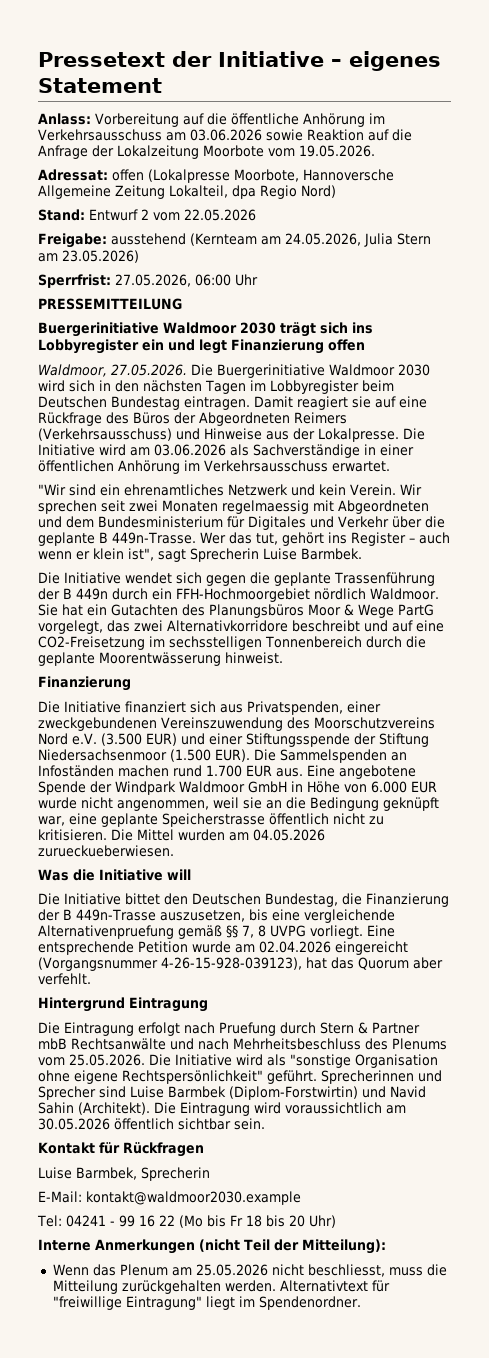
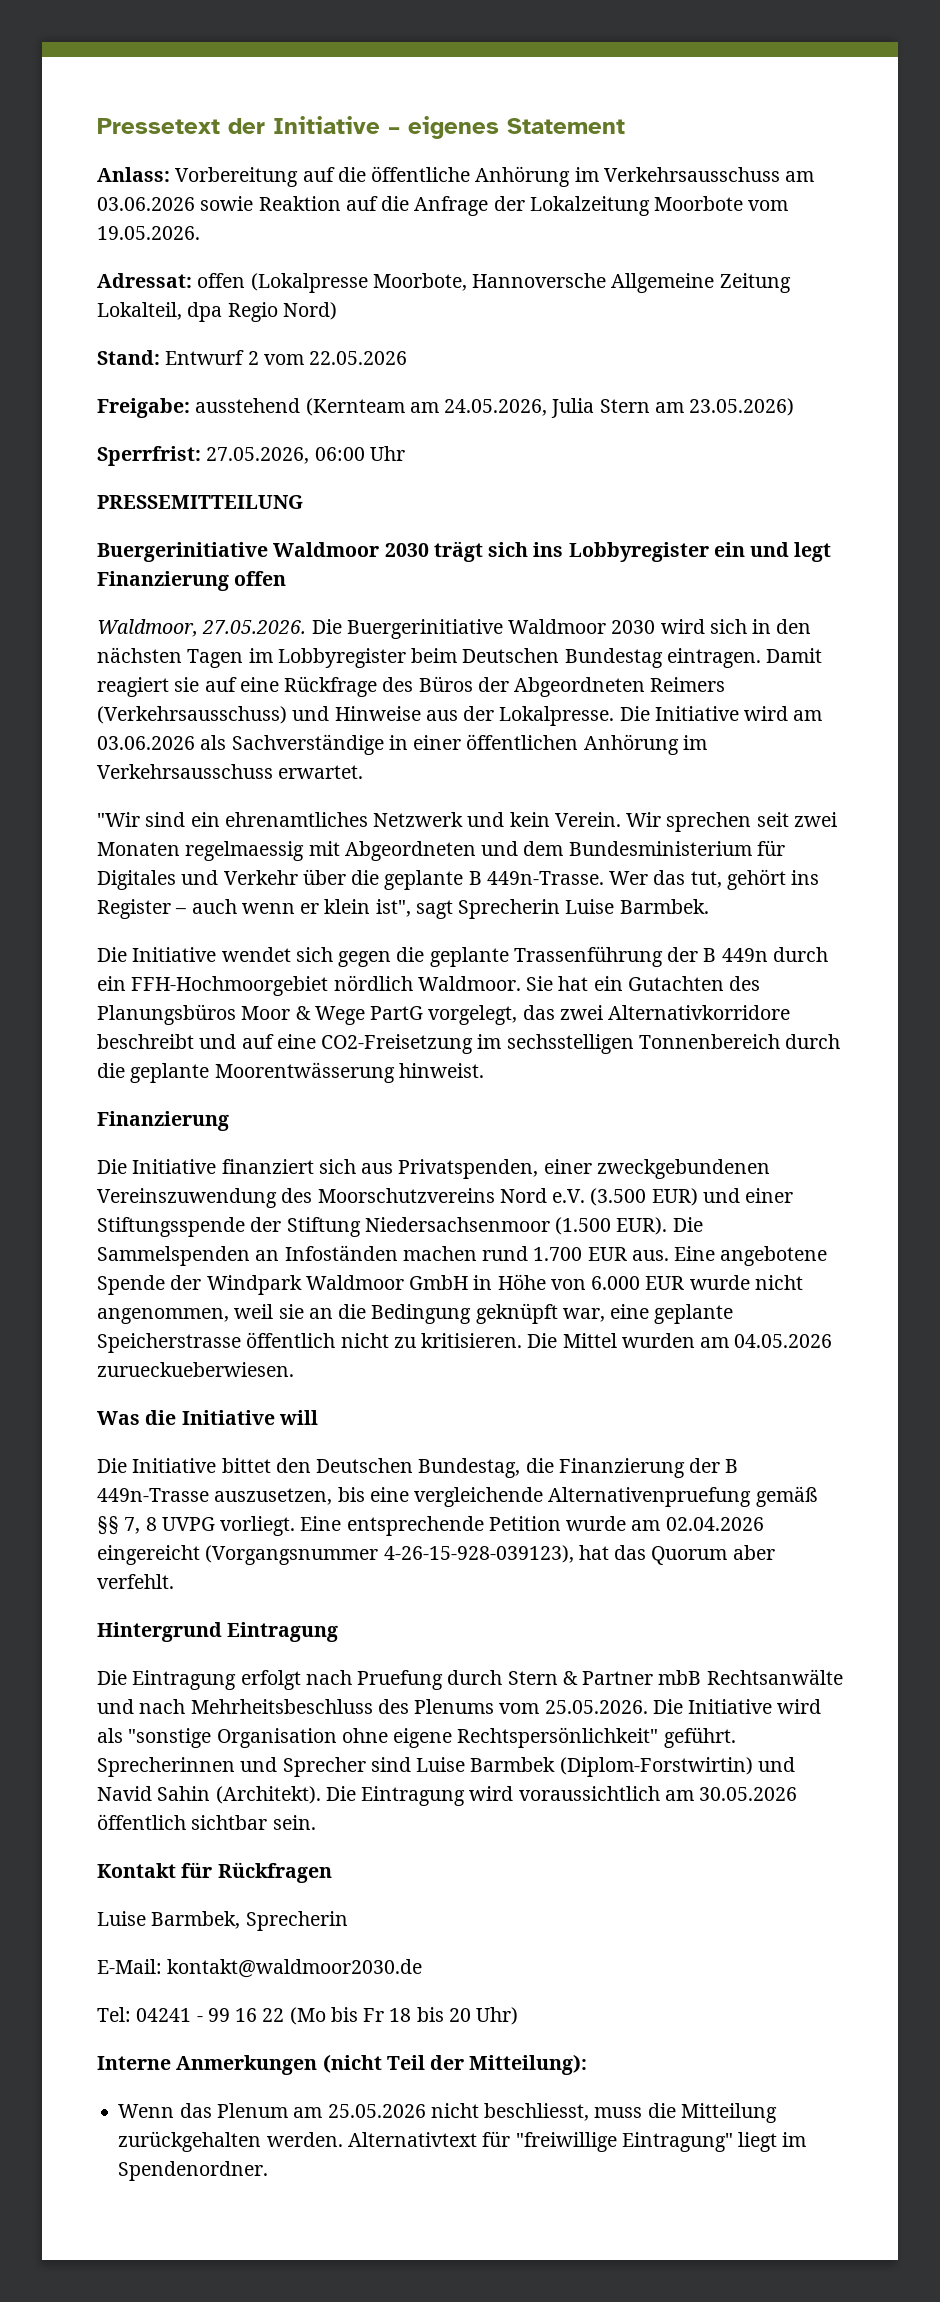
- E-Mail: kontakt@waldmoor2030.example
+ E-Mail: kontakt@waldmoor2030.de

